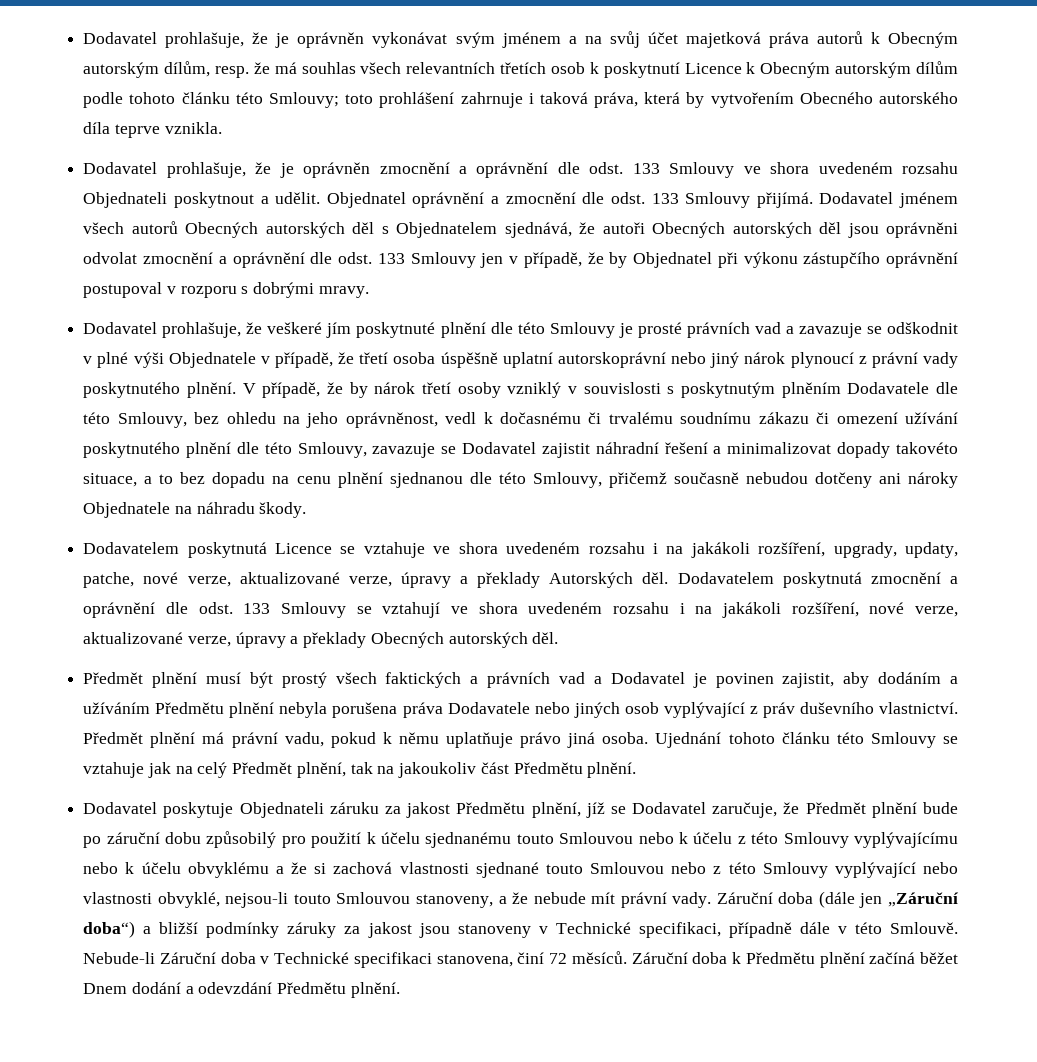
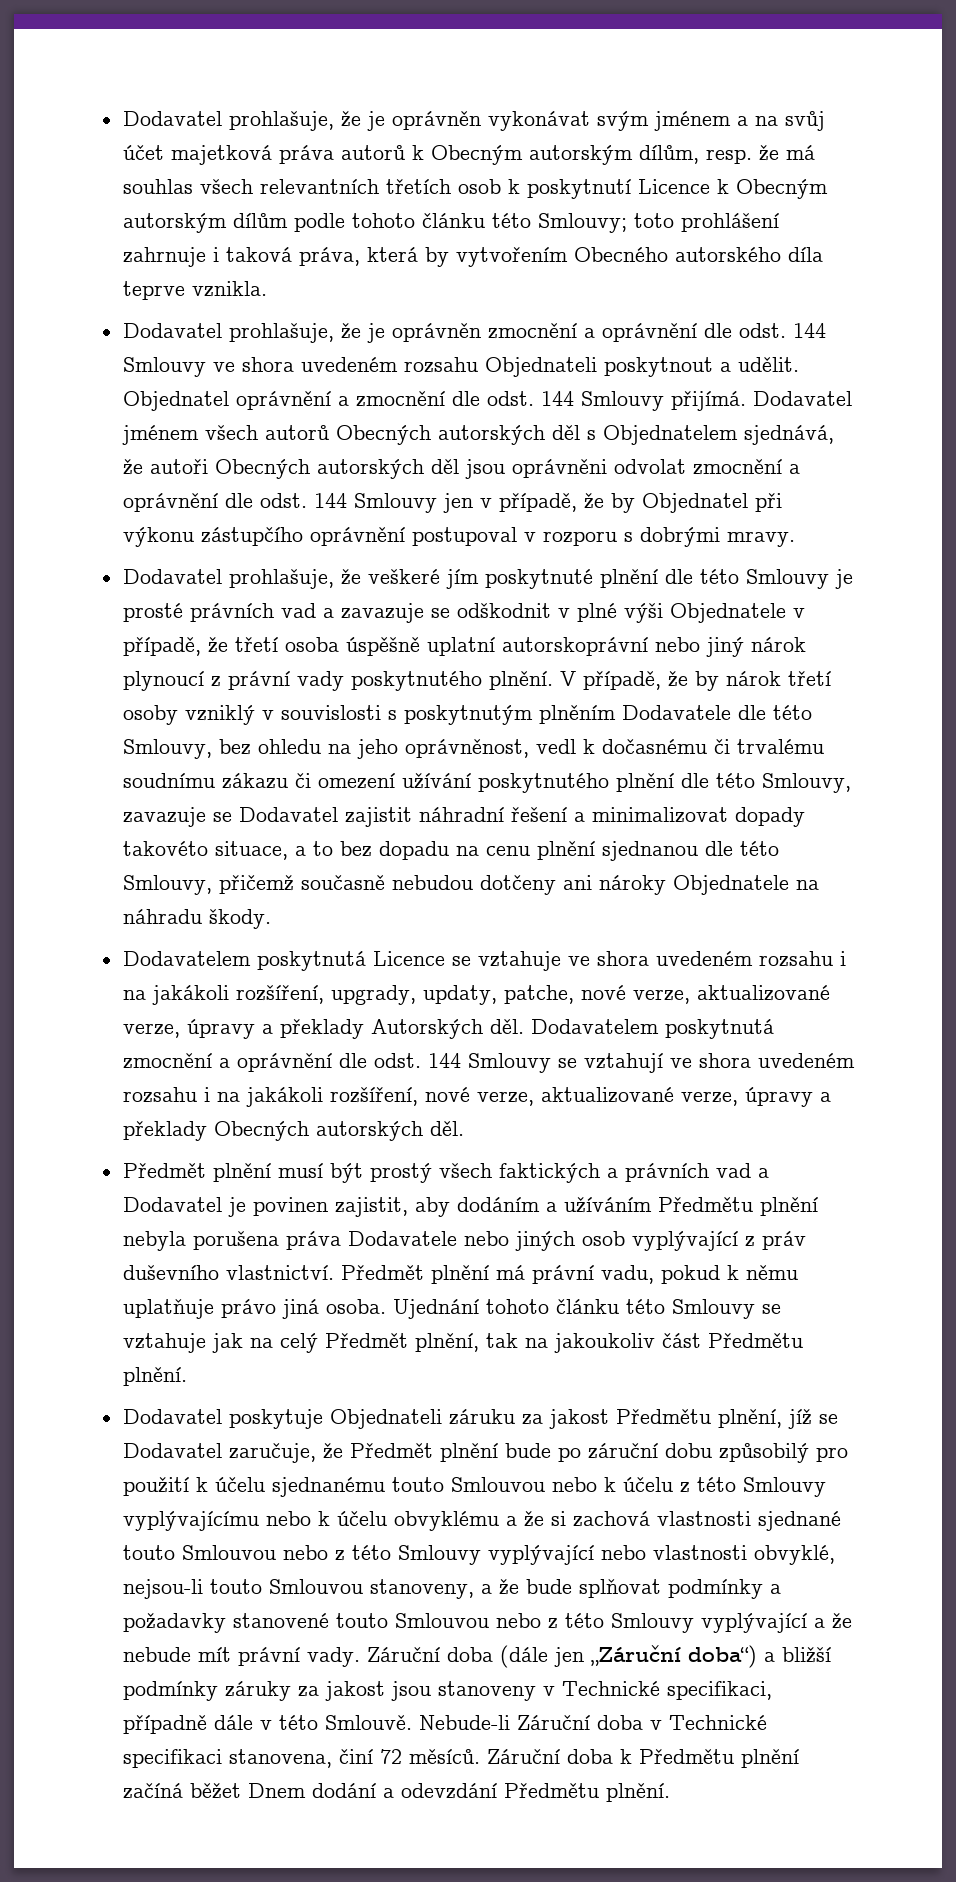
- Dodavatel prohlašuje, že je oprávněn zmocnění a oprávnění dle odst. 133 Smlouvy ve shora uvedeném rozsahu Objednateli poskytnout a udělit.
+ Dodavatel prohlašuje, že je oprávněn zmocnění a oprávnění dle odst. 144 Smlouvy ve shora uvedeném rozsahu Objednateli poskytnout a udělit.
- Objednatel oprávnění a zmocnění dle odst. 133 Smlouvy přijímá.
+ Objednatel oprávnění a zmocnění dle odst. 144 Smlouvy přijímá.
- Dodavatel jménem všech autorů Obecných autorských děl s Objednatelem sjednává, že autoři Obecných autorských děl jsou oprávněni odvolat zmocnění a oprávnění dle odst. 133 Smlouvy jen v případě, že by Objednatel při výkonu zástupčího oprávnění postupoval v rozporu s dobrými mravy.
+ Dodavatel jménem všech autorů Obecných autorských děl s Objednatelem sjednává, že autoři Obecných autorských děl jsou oprávněni odvolat zmocnění a oprávnění dle odst. 144 Smlouvy jen v případě, že by Objednatel při výkonu zástupčího oprávnění postupoval v rozporu s dobrými mravy.
- Dodavatelem poskytnutá zmocnění a oprávnění dle odst. 133 Smlouvy se vztahují ve shora uvedeném rozsahu i na jakákoli rozšíření, nové verze, aktualizované verze, úpravy a překlady Obecných autorských děl.
+ Dodavatelem poskytnutá zmocnění a oprávnění dle odst. 144 Smlouvy se vztahují ve shora uvedeném rozsahu i na jakákoli rozšíření, nové verze, aktualizované verze, úpravy a překlady Obecných autorských děl.
- Dodavatel poskytuje Objednateli záruku za jakost Předmětu plnění, jíž se Dodavatel zaručuje, že Předmět plnění bude po záruční dobu způsobilý pro použití k účelu sjednanému touto Smlouvou nebo k účelu z této Smlouvy vyplývajícímu nebo k účelu obvyklému a že si zachová vlastnosti sjednané touto Smlouvou nebo z této Smlouvy vyplývající nebo vlastnosti obvyklé, nejsou-li touto Smlouvou stanoveny, a že nebude mít právní vady.
+ Dodavatel poskytuje Objednateli záruku za jakost Předmětu plnění, jíž se Dodavatel zaručuje, že Předmět plnění bude po záruční dobu způsobilý pro použití k účelu sjednanému touto Smlouvou nebo k účelu z této Smlouvy vyplývajícímu nebo k účelu obvyklému a že si zachová vlastnosti sjednané touto Smlouvou nebo z této Smlouvy vyplývající nebo vlastnosti obvyklé, nejsou-li touto Smlouvou stanoveny, a že bude splňovat podmínky a požadavky stanovené touto Smlouvou nebo z této Smlouvy vyplývající a že nebude mít právní vady.

